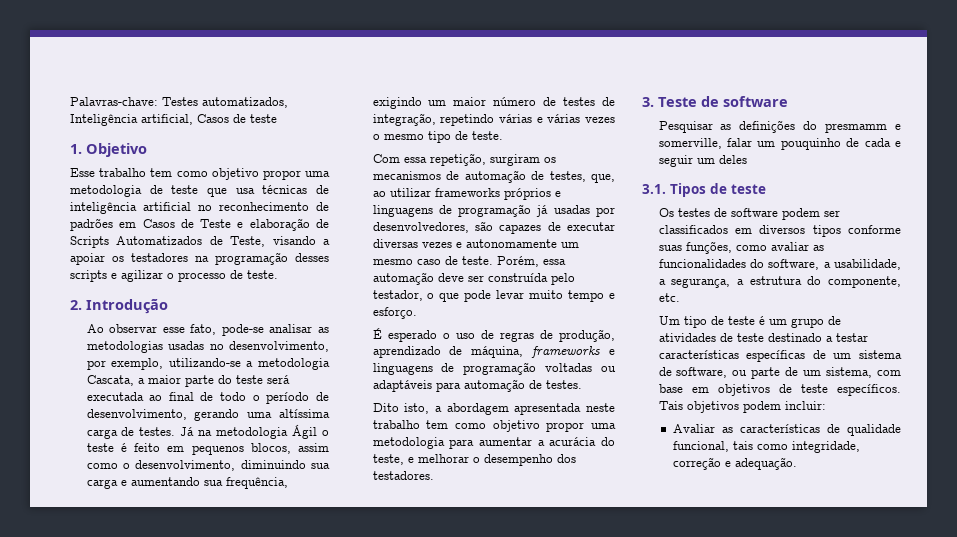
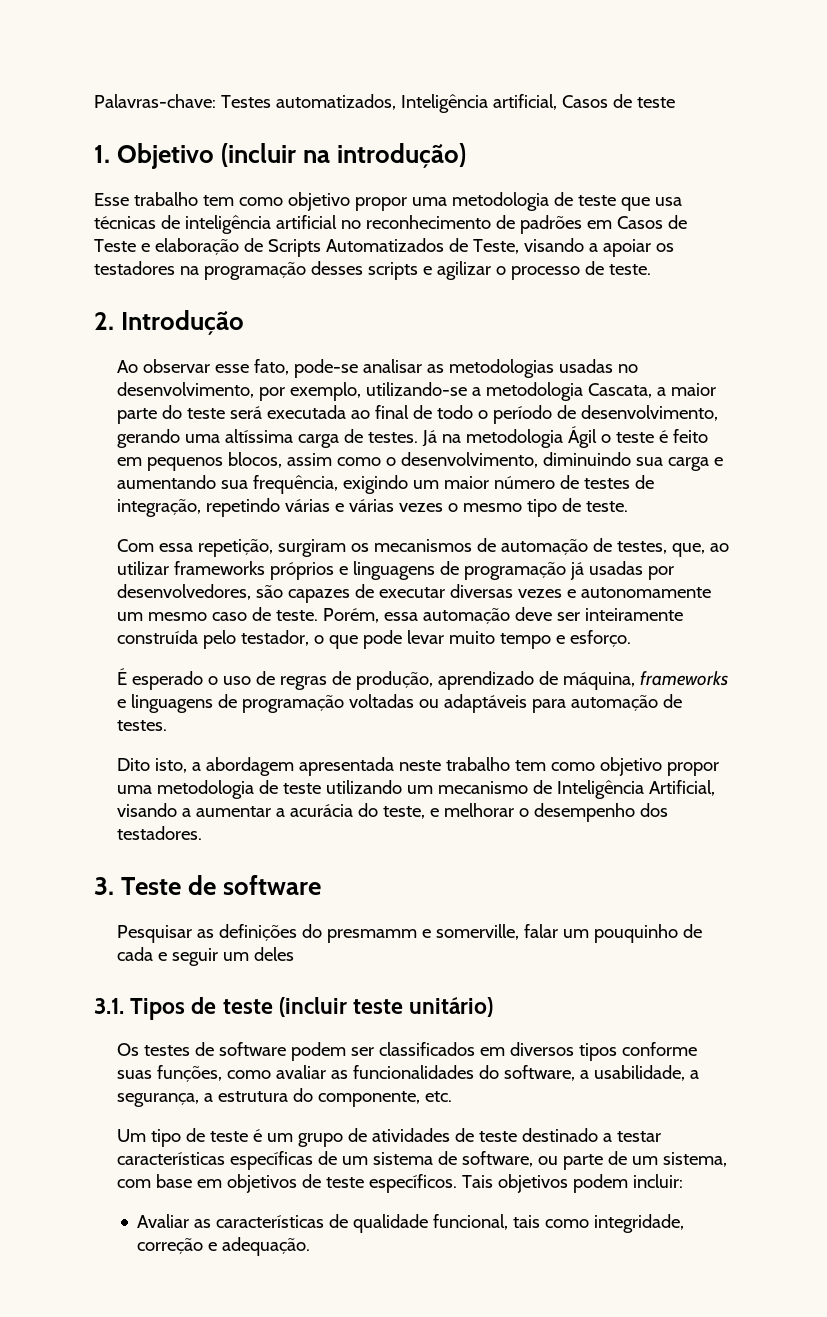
- 1. Objetivo
+ 1. Objetivo (incluir na introdução)
- Porém, essa automação deve ser construída pelo testador, o que pode levar muito tempo e esforço.
+ Porém, essa automação deve ser inteiramente construída pelo testador, o que pode levar muito tempo e esforço.
- Dito isto, a abordagem apresentada neste trabalho tem como objetivo propor uma metodologia para aumentar a acurácia do teste, e melhorar o desempenho dos testadores.
+ Dito isto, a abordagem apresentada neste trabalho tem como objetivo propor uma metodologia de teste utilizando um mecanismo de Inteligência Artificial, visando a aumentar a acurácia do teste, e melhorar o desempenho dos testadores.
- 3.1. Tipos de teste
+ 3.1. Tipos de teste (incluir teste unitário)

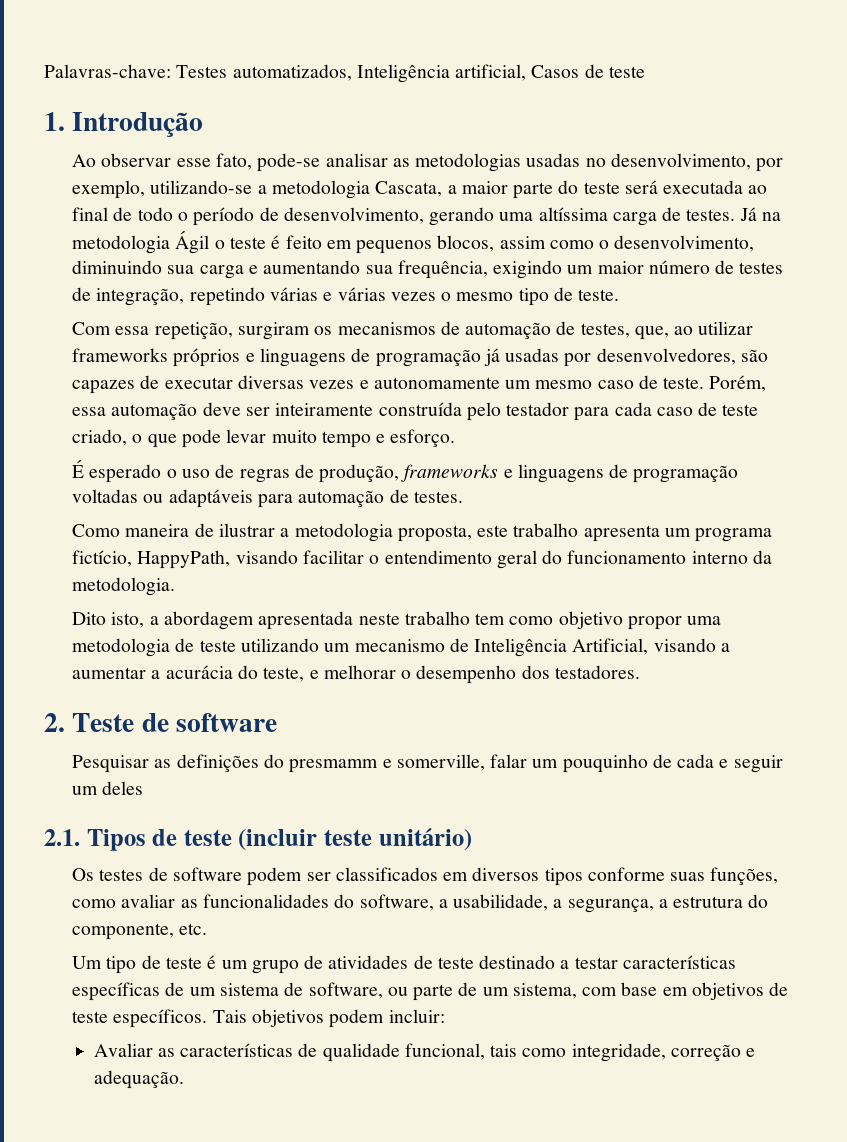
- 1. Objetivo (incluir na introdução)
- Esse trabalho tem como objetivo propor uma metodologia de teste que usa técnicas de inteligência artificial no reconhecimento de padrões em Casos de Teste e elaboração de Scripts Automatizados de Teste, visando a apoiar os testadores na programação desses scripts e agilizar o processo de teste.
- 2. Introdução
+ 1. Introdução
- Porém, essa automação deve ser inteiramente construída pelo testador, o que pode levar muito tempo e esforço.
+ Porém, essa automação deve ser inteiramente construída pelo testador para cada caso de teste criado, o que pode levar muito tempo e esforço.
- É esperado o uso de regras de produção, aprendizado de máquina, frameworks e linguagens de programação voltadas ou adaptáveis para automação de testes.
+ É esperado o uso de regras de produção, frameworks e linguagens de programação voltadas ou adaptáveis para automação de testes.
+ Como maneira de ilustrar a metodologia proposta, este trabalho apresenta um programa fictício, HappyPath, visando facilitar o entendimento geral do funcionamento interno da metodologia.
- 3. Teste de software
+ 2. Teste de software
- 3.1. Tipos de teste (incluir teste unitário)
+ 2.1. Tipos de teste (incluir teste unitário)

